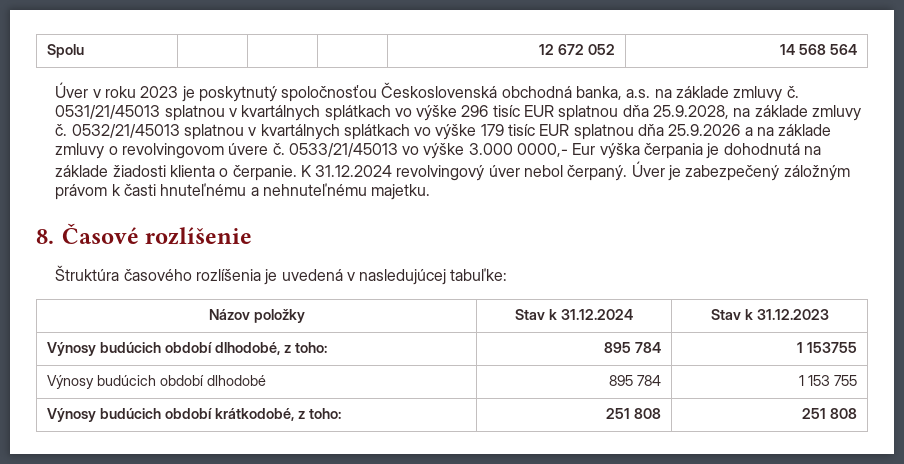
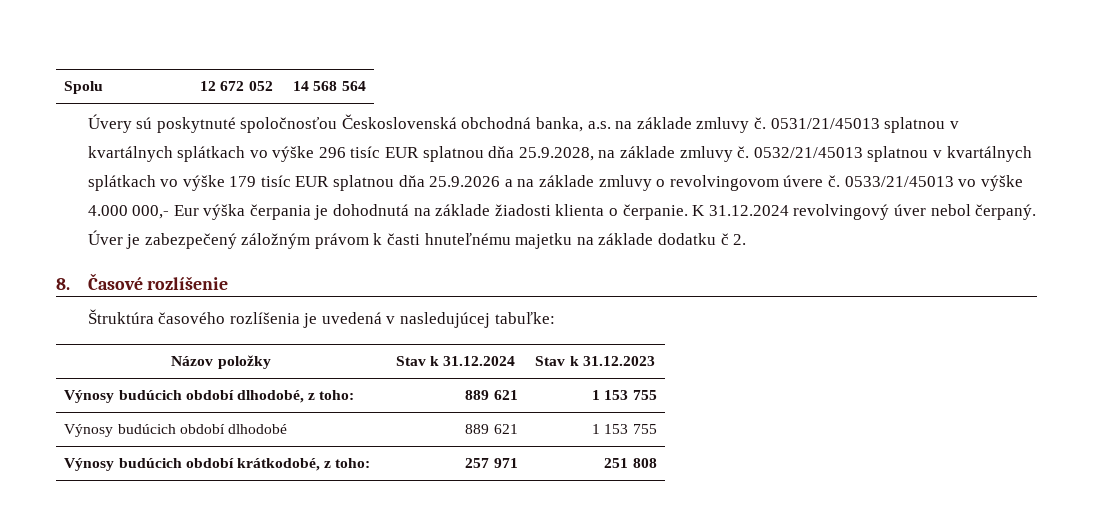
- Úver v roku 2023 je poskytnutý spoločnosťou Československá obchodná banka, a.s. na základe zmluvy č.
+ Úvery sú poskytnuté spoločnosťou Československá obchodná banka, a.s. na základe zmluvy č.
- 0533/21/45013 vo výške 3.000 0000,- Eur výška čerpania je dohodnutá na základe žiadosti klienta o čerpanie.
+ 0533/21/45013 vo výške 4.000 000,- Eur výška čerpania je dohodnutá na základe žiadosti klienta o čerpanie.
- Úver je zabezpečený záložným právom k časti hnuteľnému a nehnuteľnému majetku.
+ Úver je zabezpečený záložným právom k časti hnuteľnému majetku na základe dodatku č 2.
- Výnosy budúcich období dlhodobé, z toho: | 895 784 | 1 153755
+ Výnosy budúcich období dlhodobé, z toho: | 889 621 | 1 153 755
- Výnosy budúcich období dlhodobé | 895 784 | 1 153 755
+ Výnosy budúcich období dlhodobé | 889 621 | 1 153 755
- Výnosy budúcich období krátkodobé, z toho: | 251 808 | 251 808
+ Výnosy budúcich období krátkodobé, z toho: | 257 971 | 251 808

